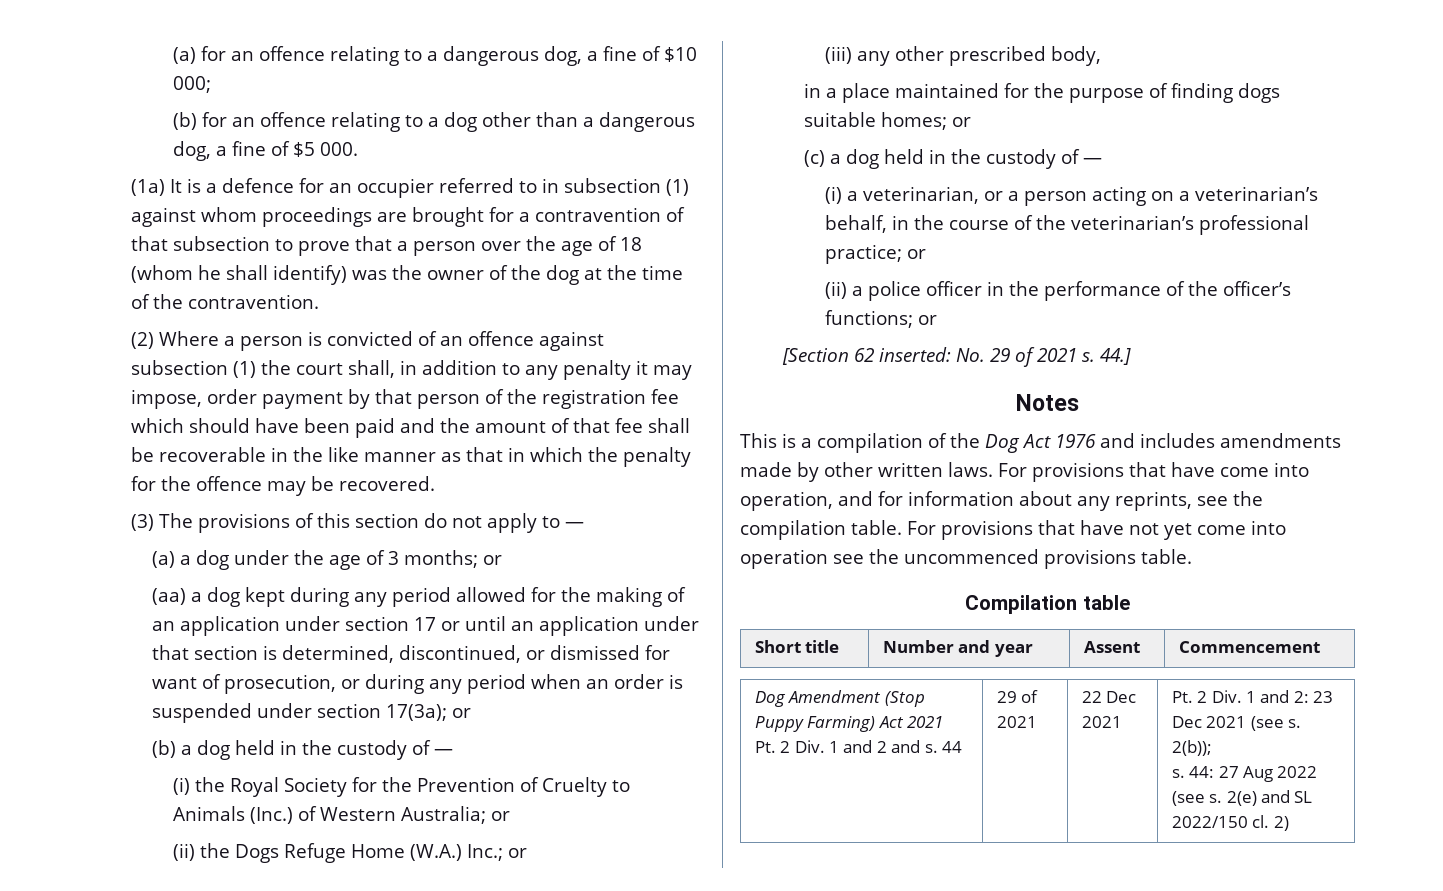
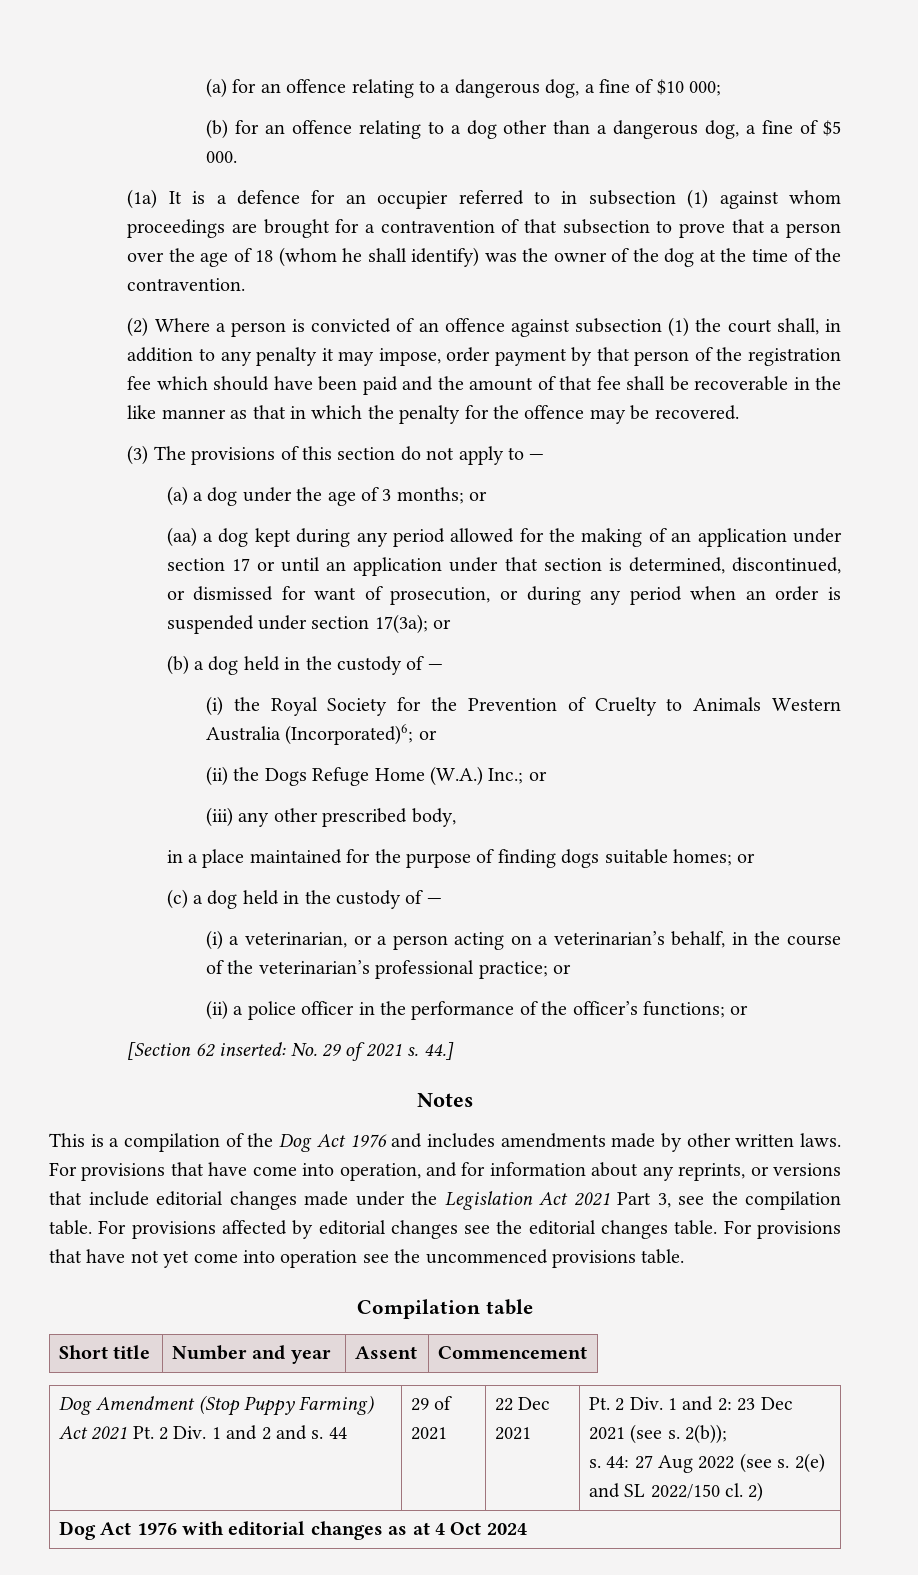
- (i) the Royal Society for the Prevention of Cruelty to Animals (Inc.) of Western Australia; or
+ (i) the Royal Society for the Prevention of Cruelty to Animals Western Australia (Incorporated)6; or
- For provisions that have come into operation, and for information about any reprints, see the compilation table.
+ For provisions that have come into operation, and for information about any reprints, or versions that include editorial changes made under the Legislation Act 2021 Part 3, see the compilation table.
- For provisions that have not yet come into operation see the uncommenced provisions table.
+ For provisions affected by editorial changes see the editorial changes table. For provisions that have not yet come into operation see the uncommenced provisions table.
+ Dog Act 1976 with editorial changes as at 4 Oct 2024

